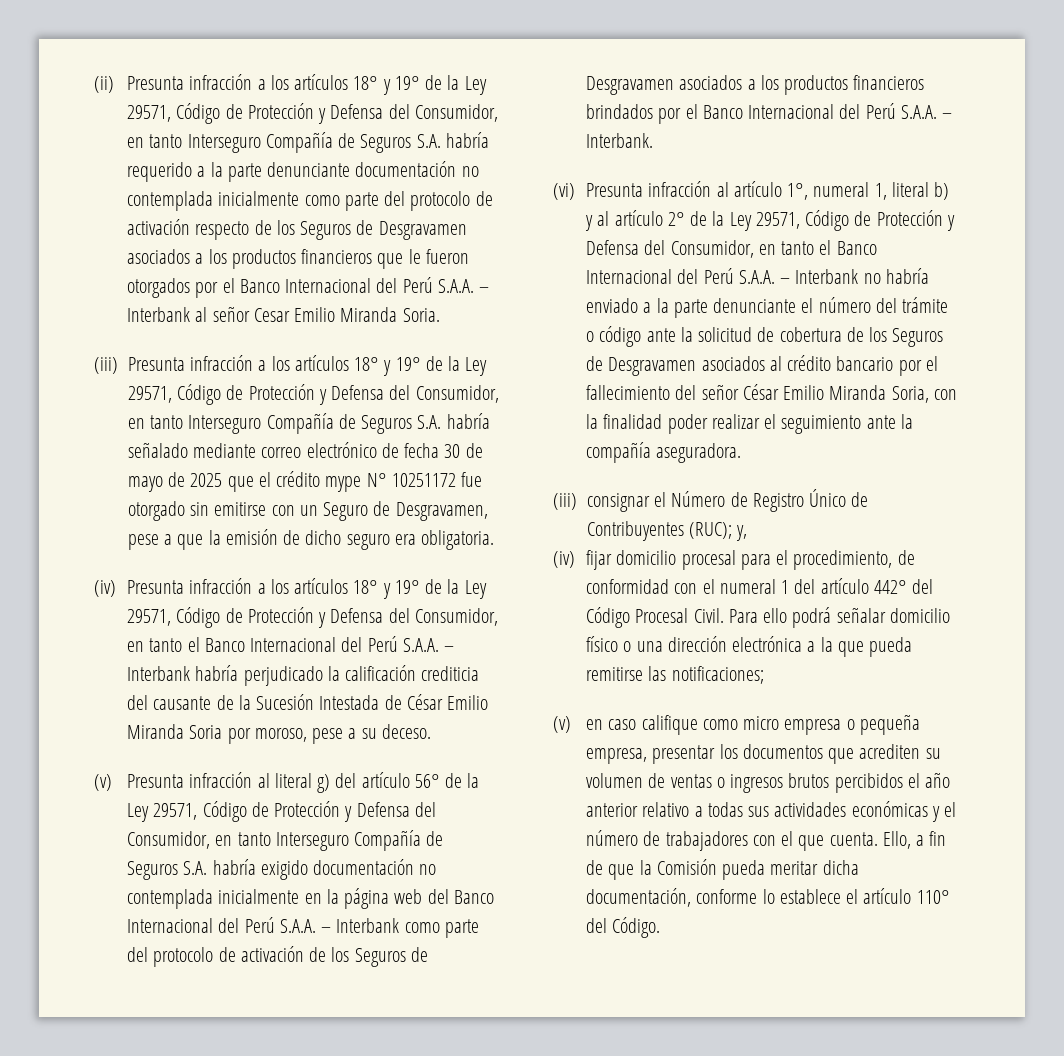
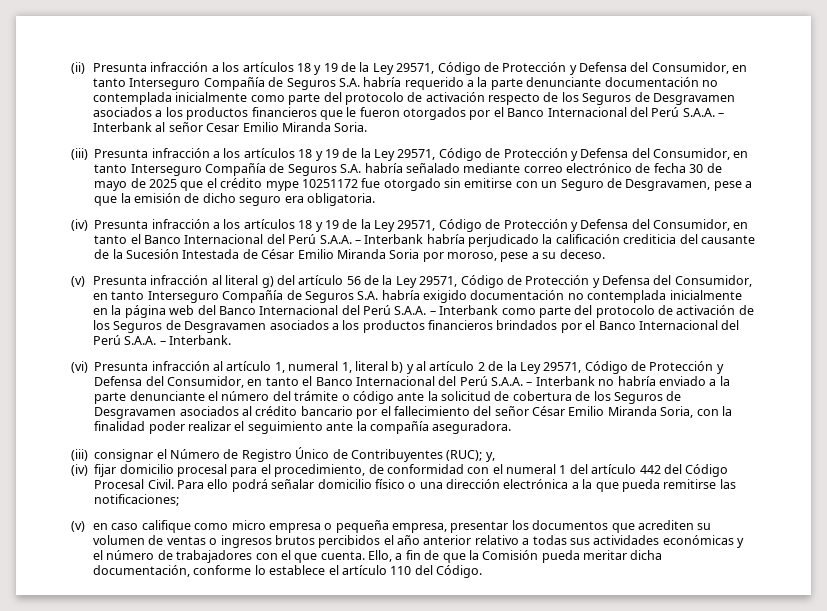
- (ii) Presunta infracción a los artículos 18° y 19° de la Ley 29571, Código de Protección y Defensa del Consumidor, en tanto Interseguro Compañía de Seguros S.A. habría requerido a la parte denunciante documentación no contemplada inicialmente como parte del protocolo de activación respecto de los Seguros de Desgravamen asociados a los productos financieros que le fueron otorgados por el Banco Internacional del Perú S.A.A. – Interbank al señor Cesar Emilio Miranda Soria.
+ (ii) Presunta infracción a los artículos 18 y 19 de la Ley 29571, Código de Protección y Defensa del Consumidor, en tanto Interseguro Compañía de Seguros S.A. habría requerido a la parte denunciante documentación no contemplada inicialmente como parte del protocolo de activación respecto de los Seguros de Desgravamen asociados a los productos financieros que le fueron otorgados por el Banco Internacional del Perú S.A.A. – Interbank al señor Cesar Emilio Miranda Soria.
- (iii) Presunta infracción a los artículos 18° y 19° de la Ley 29571, Código de Protección y Defensa del Consumidor, en tanto Interseguro Compañía de Seguros S.A. habría señalado mediante correo electrónico de fecha 30 de mayo de 2025 que el crédito mype N° 10251172 fue otorgado sin emitirse con un Seguro de Desgravamen, pese a que la emisión de dicho seguro era obligatoria.
+ (iii) Presunta infracción a los artículos 18 y 19 de la Ley 29571, Código de Protección y Defensa del Consumidor, en tanto Interseguro Compañía de Seguros S.A. habría señalado mediante correo electrónico de fecha 30 de mayo de 2025 que el crédito mype 10251172 fue otorgado sin emitirse con un Seguro de Desgravamen, pese a que la emisión de dicho seguro era obligatoria.
- (iv) Presunta infracción a los artículos 18° y 19° de la Ley 29571, Código de Protección y Defensa del Consumidor, en tanto el Banco Internacional del Perú S.A.A. – Interbank habría perjudicado la calificación crediticia del causante de la Sucesión Intestada de César Emilio Miranda Soria por moroso, pese a su deceso.
+ (iv) Presunta infracción a los artículos 18 y 19 de la Ley 29571, Código de Protección y Defensa del Consumidor, en tanto el Banco Internacional del Perú S.A.A. – Interbank habría perjudicado la calificación crediticia del causante de la Sucesión Intestada de César Emilio Miranda Soria por moroso, pese a su deceso.
- (v) Presunta infracción al literal g) del artículo 56° de la Ley 29571, Código de Protección y Defensa del Consumidor, en tanto Interseguro Compañía de Seguros S.A. habría exigido documentación no contemplada inicialmente en la página web del Banco Internacional del Perú S.A.A. – Interbank como parte del protocolo de activación de los Seguros de Desgravamen asociados a los productos financieros brindados por el Banco Internacional del Perú S.A.A. – Interbank.
+ (v) Presunta infracción al literal g) del artículo 56 de la Ley 29571, Código de Protección y Defensa del Consumidor, en tanto Interseguro Compañía de Seguros S.A. habría exigido documentación no contemplada inicialmente en la página web del Banco Internacional del Perú S.A.A. – Interbank como parte del protocolo de activación de los Seguros de Desgravamen asociados a los productos financieros brindados por el Banco Internacional del Perú S.A.A. – Interbank.
- (vi) Presunta infracción al artículo 1°, numeral 1, literal b) y al artículo 2° de la Ley 29571, Código de Protección y Defensa del Consumidor, en tanto el Banco Internacional del Perú S.A.A. – Interbank no habría enviado a la parte denunciante el número del trámite o código ante la solicitud de cobertura de los Seguros de Desgravamen asociados al crédito bancario por el fallecimiento del señor César Emilio Miranda Soria, con la finalidad poder realizar el seguimiento ante la compañía aseguradora.
+ (vi) Presunta infracción al artículo 1, numeral 1, literal b) y al artículo 2 de la Ley 29571, Código de Protección y Defensa del Consumidor, en tanto el Banco Internacional del Perú S.A.A. – Interbank no habría enviado a la parte denunciante el número del trámite o código ante la solicitud de cobertura de los Seguros de Desgravamen asociados al crédito bancario por el fallecimiento del señor César Emilio Miranda Soria, con la finalidad poder realizar el seguimiento ante la compañía aseguradora.
- (iv) fijar domicilio procesal para el procedimiento, de conformidad con el numeral 1 del artículo 442° del Código Procesal Civil.
+ (iv) fijar domicilio procesal para el procedimiento, de conformidad con el numeral 1 del artículo 442 del Código Procesal Civil.
- Ello, a fin de que la Comisión pueda meritar dicha documentación, conforme lo establece el artículo 110° del Código.
+ Ello, a fin de que la Comisión pueda meritar dicha documentación, conforme lo establece el artículo 110 del Código.

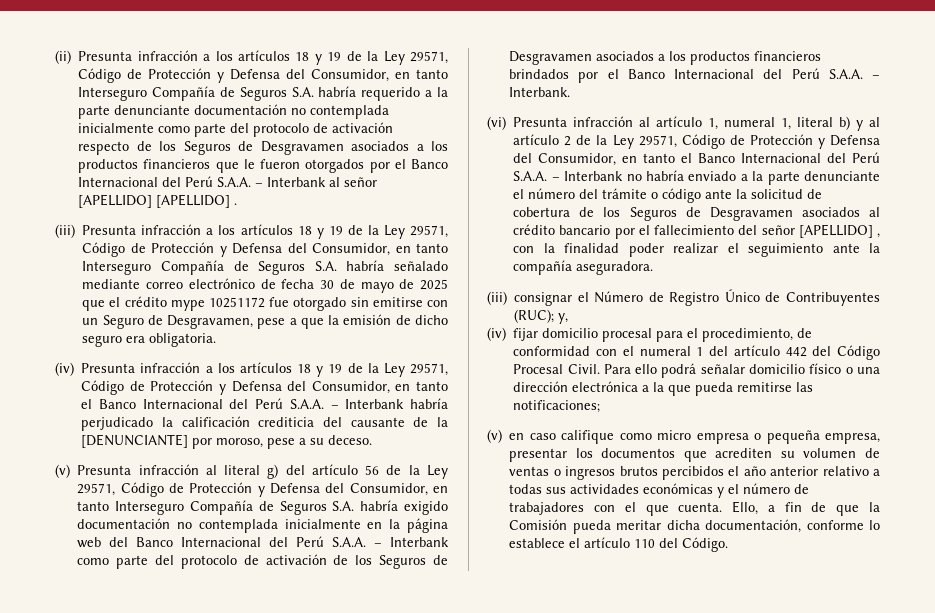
- (ii) Presunta infracción a los artículos 18 y 19 de la Ley 29571, Código de Protección y Defensa del Consumidor, en tanto Interseguro Compañía de Seguros S.A. habría requerido a la parte denunciante documentación no contemplada inicialmente como parte del protocolo de activación respecto de los Seguros de Desgravamen asociados a los productos financieros que le fueron otorgados por el Banco Internacional del Perú S.A.A. – Interbank al señor Cesar Emilio Miranda Soria.
+ (ii) Presunta infracción a los artículos 18 y 19 de la Ley 29571, Código de Protección y Defensa del Consumidor, en tanto Interseguro Compañía de Seguros S.A. habría requerido a la parte denunciante documentación no contemplada inicialmente como parte del protocolo de activación respecto de los Seguros de Desgravamen asociados a los productos financieros que le fueron otorgados por el Banco Internacional del Perú S.A.A. – Interbank al señor [APELLIDO] [APELLIDO] .
- (iv) Presunta infracción a los artículos 18 y 19 de la Ley 29571, Código de Protección y Defensa del Consumidor, en tanto el Banco Internacional del Perú S.A.A. – Interbank habría perjudicado la calificación crediticia del causante de la Sucesión Intestada de César Emilio Miranda Soria por moroso, pese a su deceso.
+ (iv) Presunta infracción a los artículos 18 y 19 de la Ley 29571, Código de Protección y Defensa del Consumidor, en tanto el Banco Internacional del Perú S.A.A. – Interbank habría perjudicado la calificación crediticia del causante de la [DENUNCIANTE] por moroso, pese a su deceso.
- (vi) Presunta infracción al artículo 1, numeral 1, literal b) y al artículo 2 de la Ley 29571, Código de Protección y Defensa del Consumidor, en tanto el Banco Internacional del Perú S.A.A. – Interbank no habría enviado a la parte denunciante el número del trámite o código ante la solicitud de cobertura de los Seguros de Desgravamen asociados al crédito bancario por el fallecimiento del señor César Emilio Miranda Soria, con la finalidad poder realizar el seguimiento ante la compañía aseguradora.
+ (vi) Presunta infracción al artículo 1, numeral 1, literal b) y al artículo 2 de la Ley 29571, Código de Protección y Defensa del Consumidor, en tanto el Banco Internacional del Perú S.A.A. – Interbank no habría enviado a la parte denunciante el número del trámite o código ante la solicitud de cobertura de los Seguros de Desgravamen asociados al crédito bancario por el fallecimiento del señor [APELLIDO] , con la finalidad poder realizar el seguimiento ante la compañía aseguradora.

